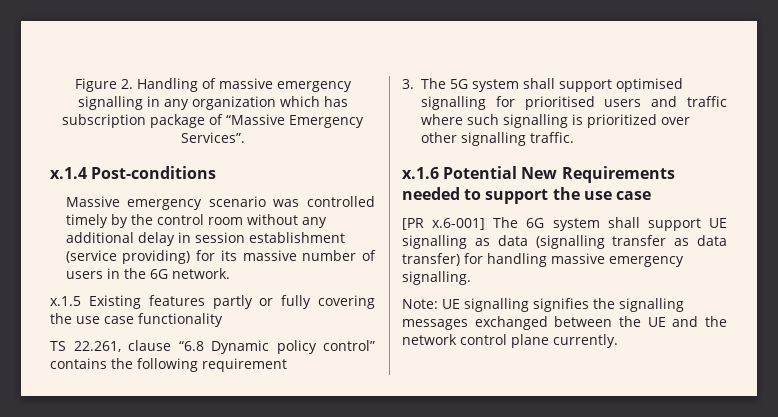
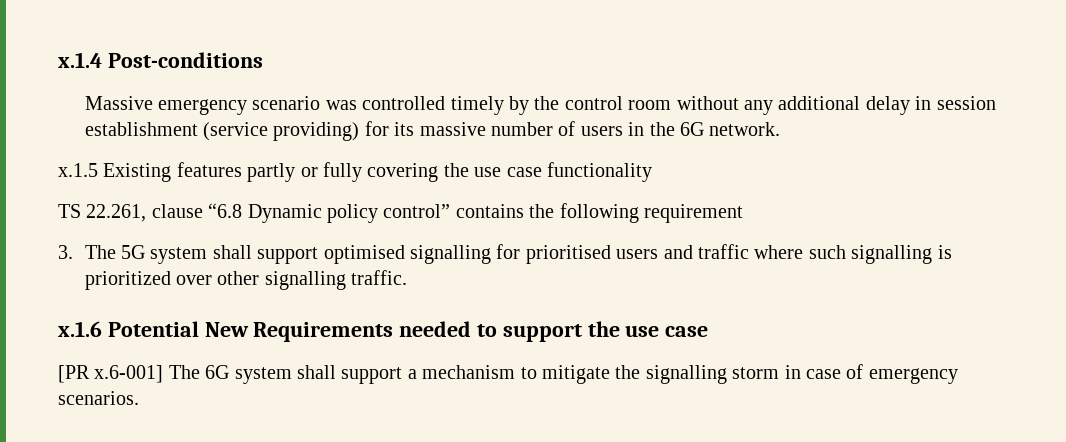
- Figure 2. Handling of massive emergency signalling in any organization which has subscription package of “Massive Emergency Services”.
- [PR x.6-001] The 6G system shall support UE signalling as data (signalling transfer as data transfer) for handling massive emergency signalling.
- Note: UE signalling signifies the signalling messages exchanged between the UE and the network control plane currently.
+ [PR x.6-001] The 6G system shall support a mechanism to mitigate the signalling storm in case of emergency scenarios.

